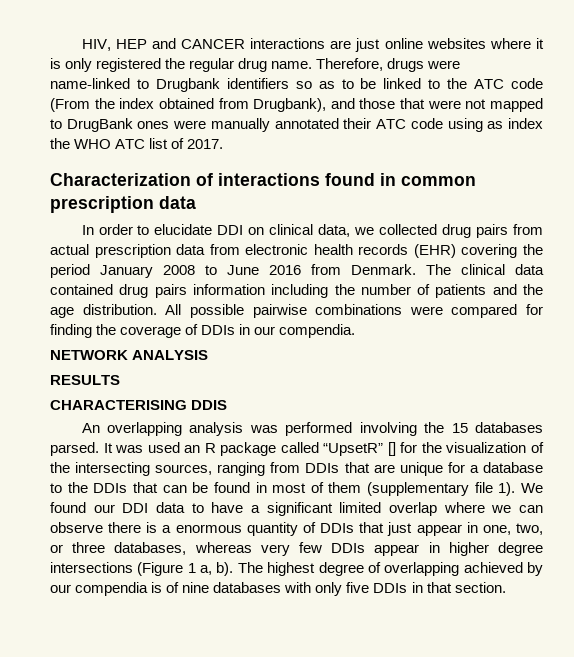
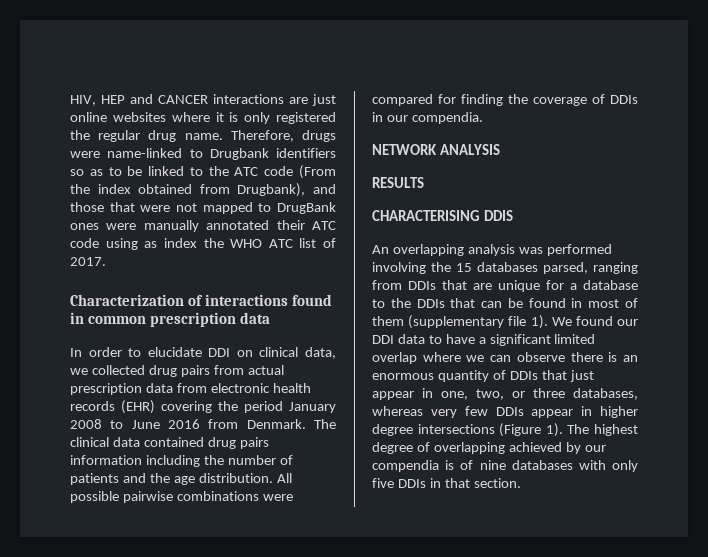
- An overlapping analysis was performed involving the 15 databases parsed. It was used an R package called “UpsetR” [] for the visualization of the intersecting sources, ranging from DDIs that are unique for a database to the DDIs that can be found in most of them (supplementary file 1).
+ An overlapping analysis was performed involving the 15 databases parsed, ranging from DDIs that are unique for a database to the DDIs that can be found in most of them (supplementary file 1).
- We found our DDI data to have a significant limited overlap where we can observe there is a enormous quantity of DDIs that just appear in one, two, or three databases, whereas very few DDIs appear in higher degree intersections (Figure 1 a, b).
+ We found our DDI data to have a significant limited overlap where we can observe there is an enormous quantity of DDIs that just appear in one, two, or three databases, whereas very few DDIs appear in higher degree intersections (Figure 1).

